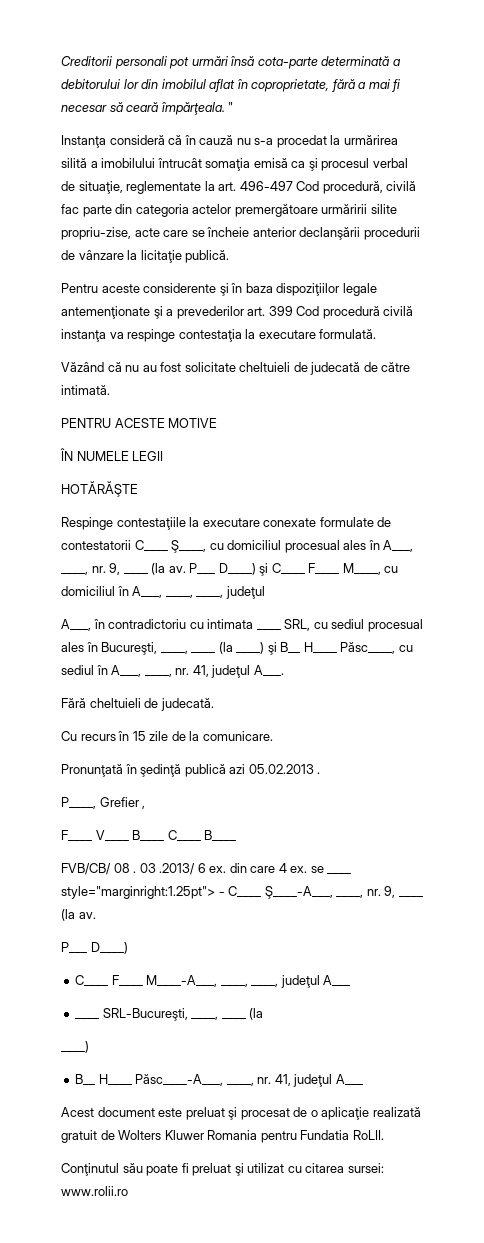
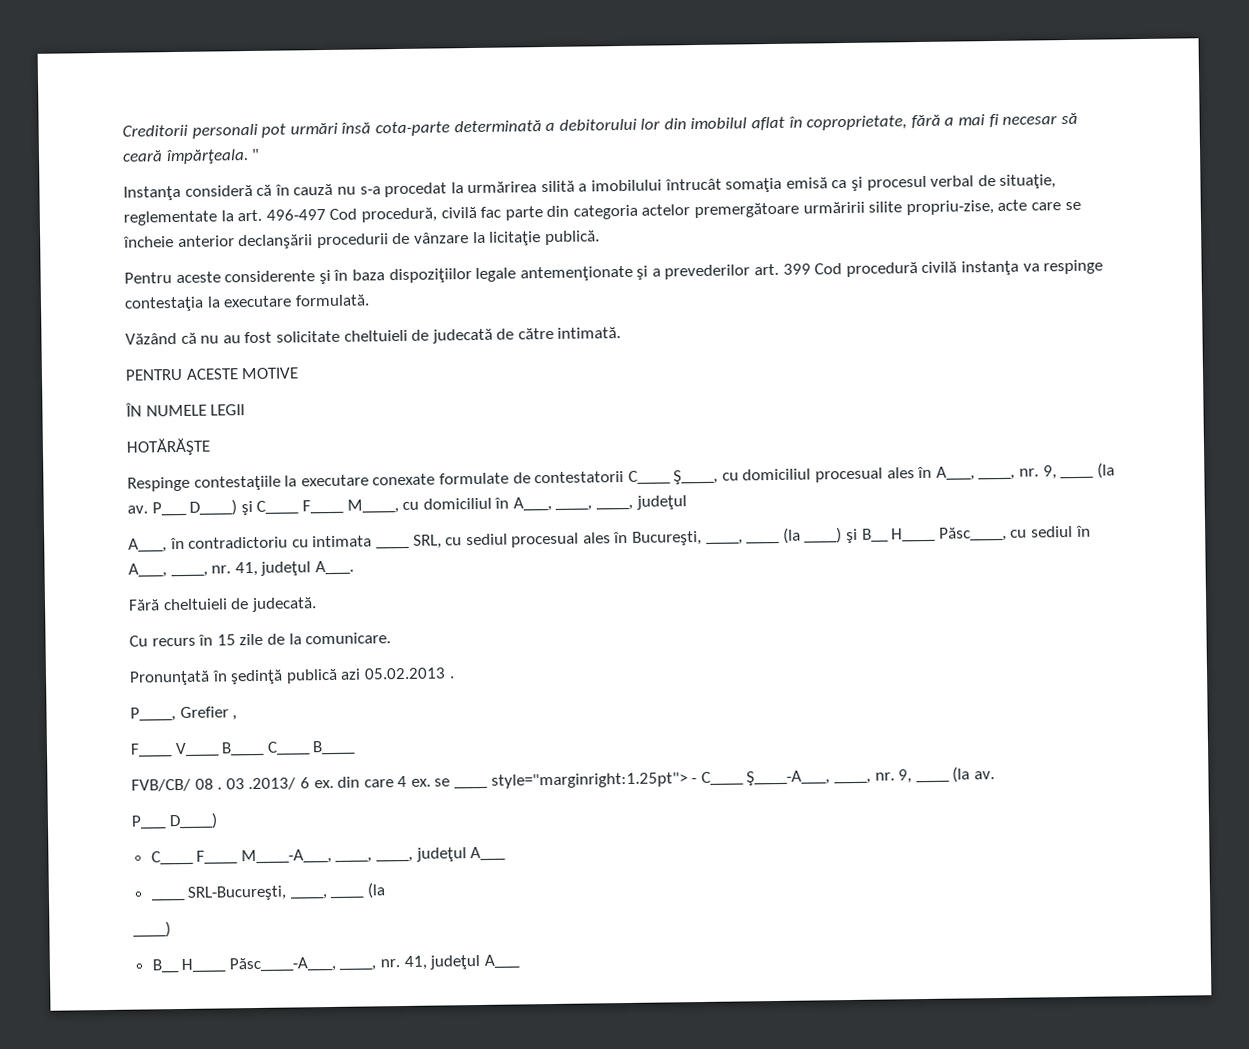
- Acest document este preluat şi procesat de o aplicaţie realizată gratuit de Wolters Kluwer Romania pentru Fundatia RoLII.
- Conţinutul său poate fi preluat şi utilizat cu citarea sursei: www.rolii.ro

